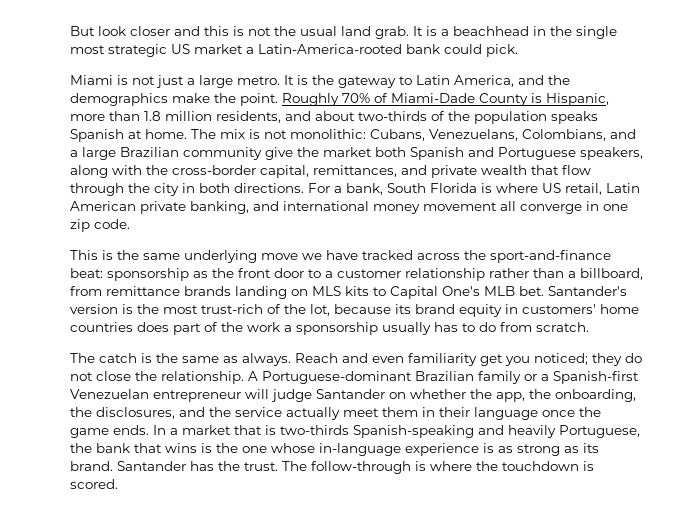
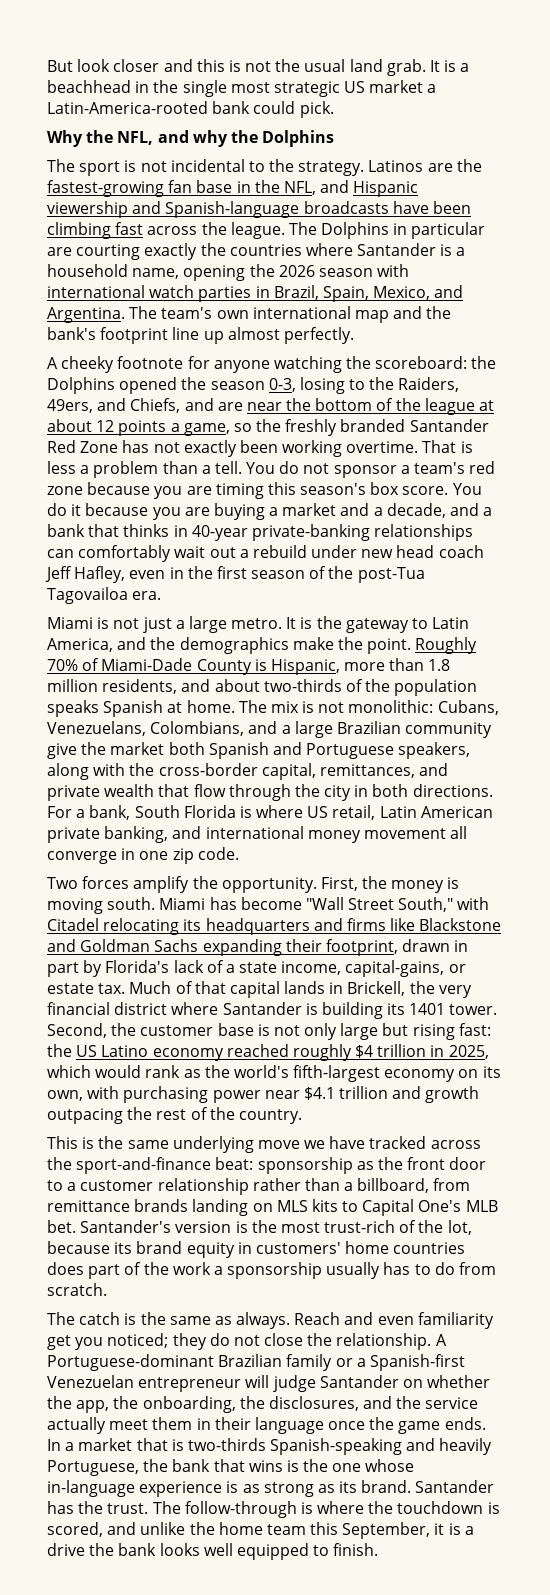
+ Why the NFL, and why the Dolphins
+ The sport is not incidental to the strategy. Latinos are the fastest-growing fan base in the NFL, and Hispanic viewership and Spanish-language broadcasts have been climbing fast across the league. The Dolphins in particular are courting exactly the countries where Santander is a household name, opening the 2026 season with international watch parties in Brazil, Spain, Mexico, and Argentina. The team's own international map and the bank's footprint line up almost perfectly.
+ A cheeky footnote for anyone watching the scoreboard: the Dolphins opened the season 0-3, losing to the Raiders, 49ers, and Chiefs, and are near the bottom of the league at about 12 points a game, so the freshly branded Santander Red Zone has not exactly been working overtime. That is less a problem than a tell. You do not sponsor a team's red zone because you are timing this season's box score. You do it because you are buying a market and a decade, and a bank that thinks in 40-year private-banking relationships can comfortably wait out a rebuild under new head coach Jeff Hafley, even in the first season of the post-Tua Tagovailoa era.
+ Two forces amplify the opportunity. First, the money is moving south. Miami has become "Wall Street South," with Citadel relocating its headquarters and firms like Blackstone and Goldman Sachs expanding their footprint, drawn in part by Florida's lack of a state income, capital-gains, or estate tax. Much of that capital lands in Brickell, the very financial district where Santander is building its 1401 tower. Second, the customer base is not only large but rising fast: the US Latino economy reached roughly $4 trillion in 2025, which would rank as the world's fifth-largest economy on its own, with purchasing power near $4.1 trillion and growth outpacing the rest of the country.
- The follow-through is where the touchdown is scored.
+ The follow-through is where the touchdown is scored, and unlike the home team this September, it is a drive the bank looks well equipped to finish.

